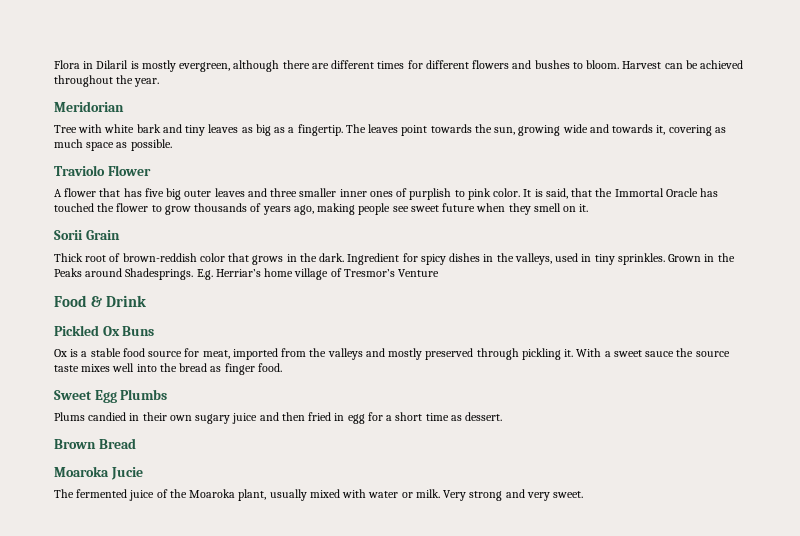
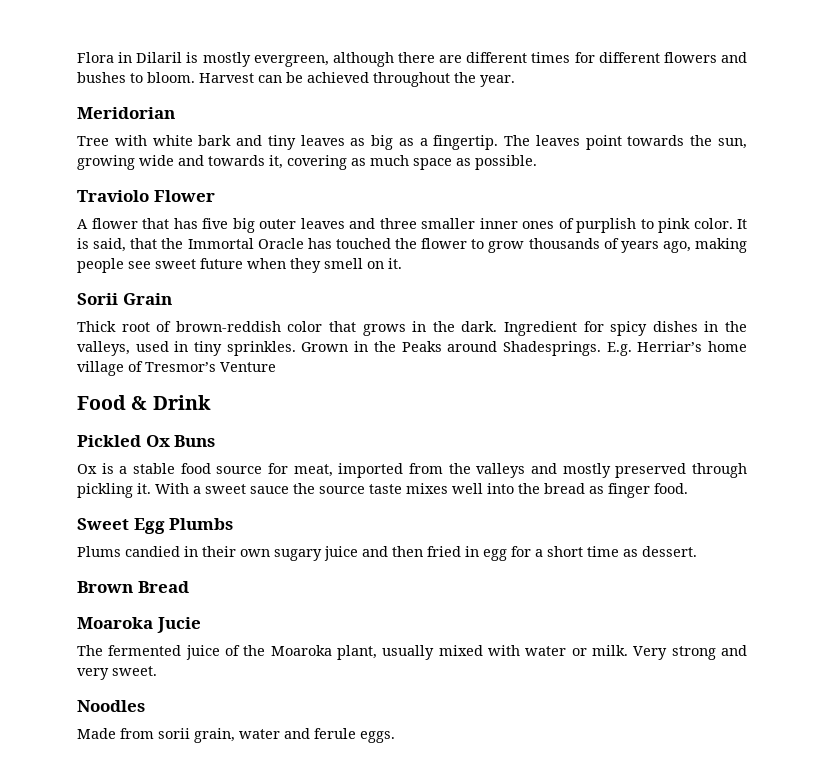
+ Noodles
+ Made from sorii grain, water and ferule eggs.

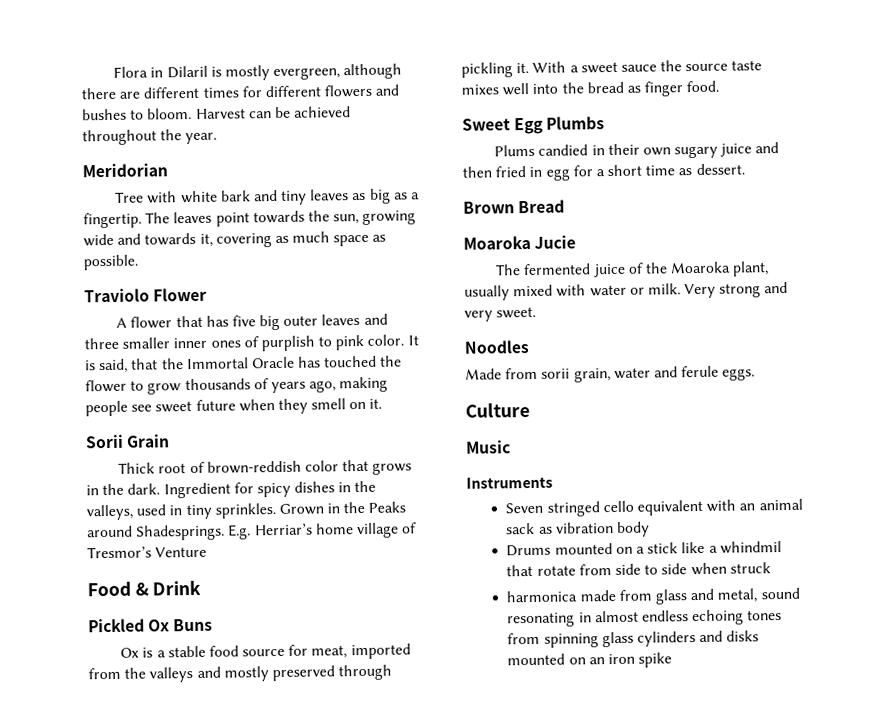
+ Culture
+ Music
+ Instruments
+ Seven stringed cello equivalent with an animal sack as vibration body
+ Drums mounted on a stick like a whindmil that rotate from side to side when struck
+ harmonica made from glass and metal, sound resonating in almost endless echoing tones from spinning glass cylinders and disks mounted on an iron spike

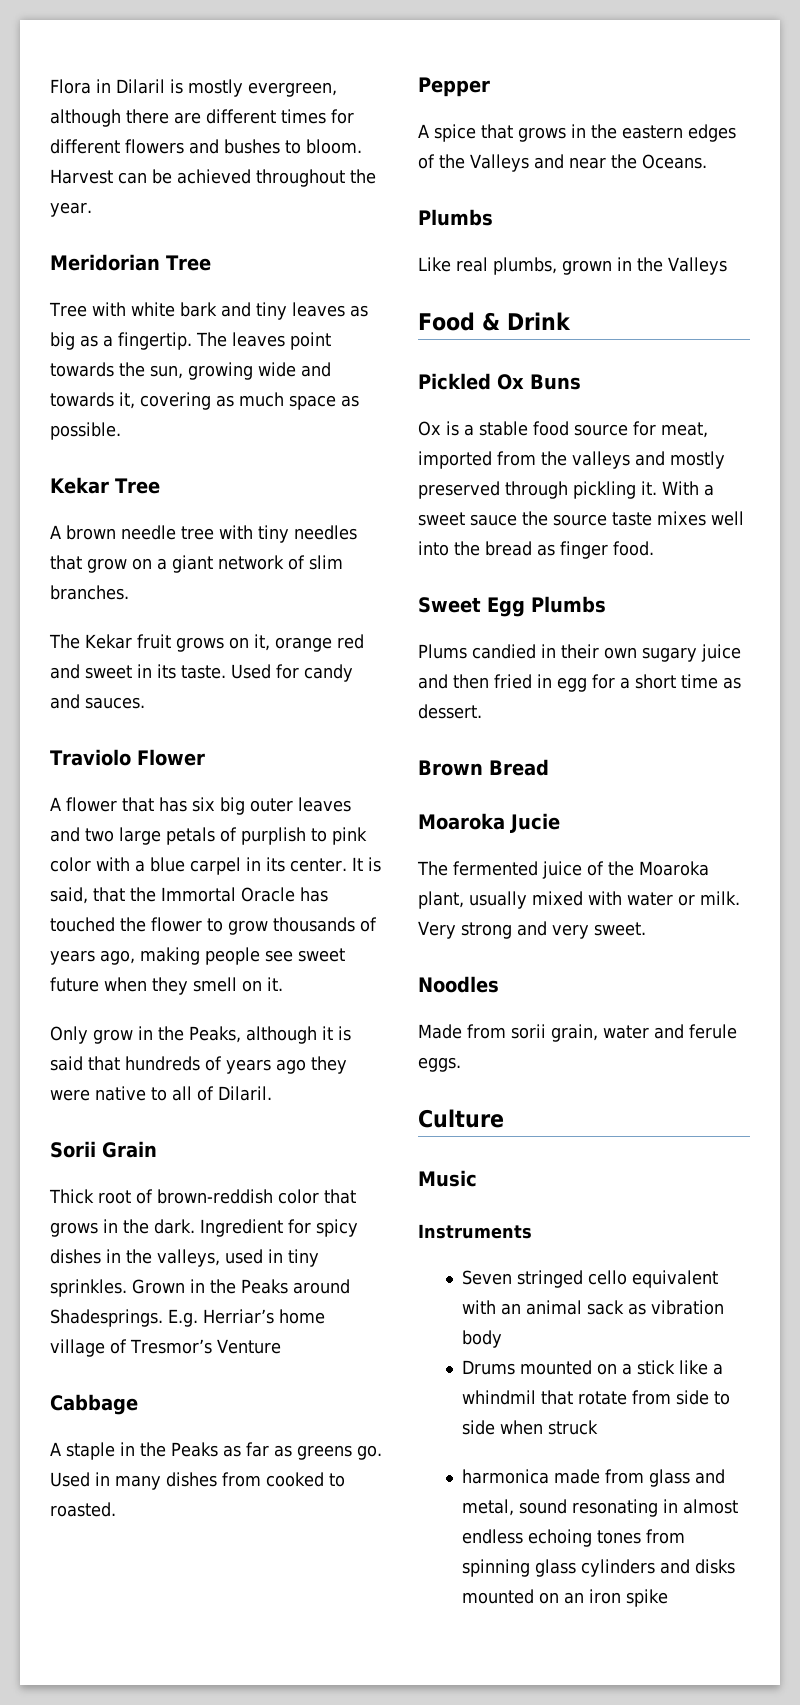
- Meridorian
+ Meridorian Tree
+ Kekar Tree
+ A brown needle tree with tiny needles that grow on a giant network of slim branches.
+ The Kekar fruit grows on it, orange red and sweet in its taste. Used for candy and sauces.
- A flower that has five big outer leaves and three smaller inner ones of purplish to pink color.
+ A flower that has six big outer leaves and two large petals of purplish to pink color with a blue carpel in its center.
+ Only grow in the Peaks, although it is said that hundreds of years ago they were native to all of Dilaril.
+ Cabbage
+ A staple in the Peaks as far as greens go. Used in many dishes from cooked to roasted.
+ Pepper
+ A spice that grows in the eastern edges of the Valleys and near the Oceans.
+ Plumbs
+ Like real plumbs, grown in the Valleys

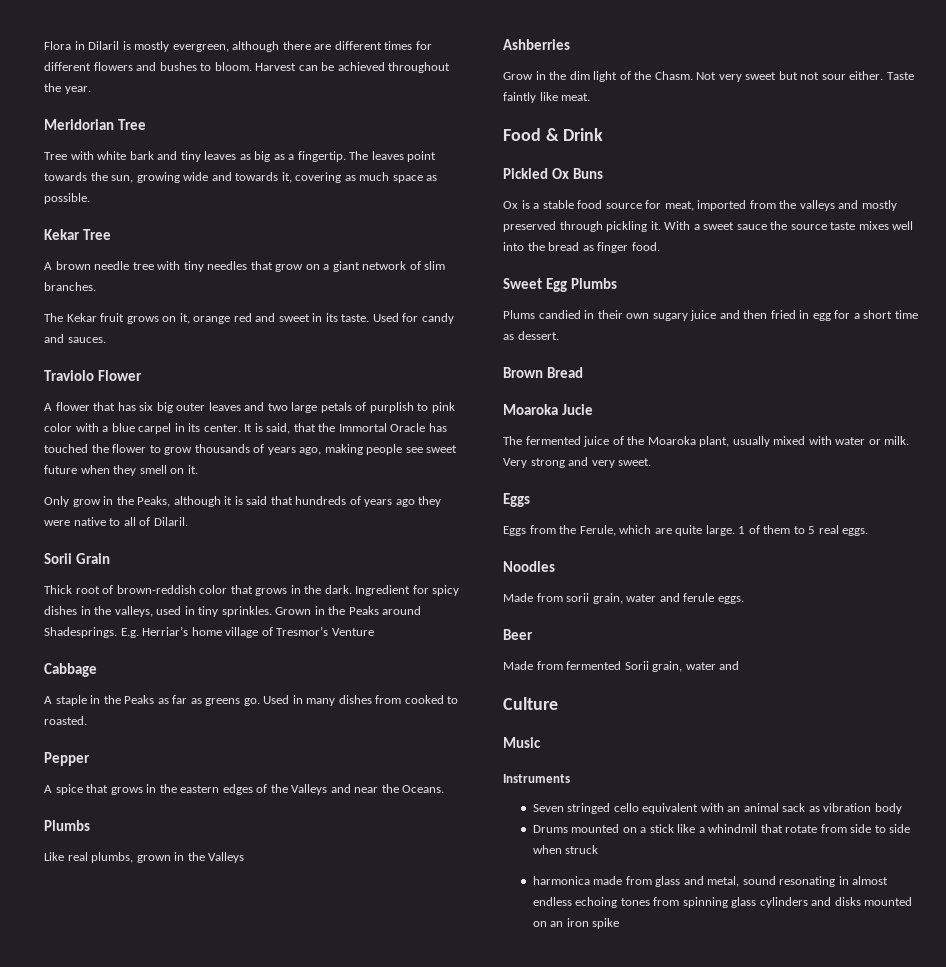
+ Ashberries
+ Grow in the dim light of the Chasm. Not very sweet but not sour either. Taste faintly like meat.
  Very strong and very sweet.
+ Eggs
+ Eggs from the Ferule, which are quite large. 1 of them to 5 real eggs.
+ Beer
+ Made from fermented Sorii grain, water and

